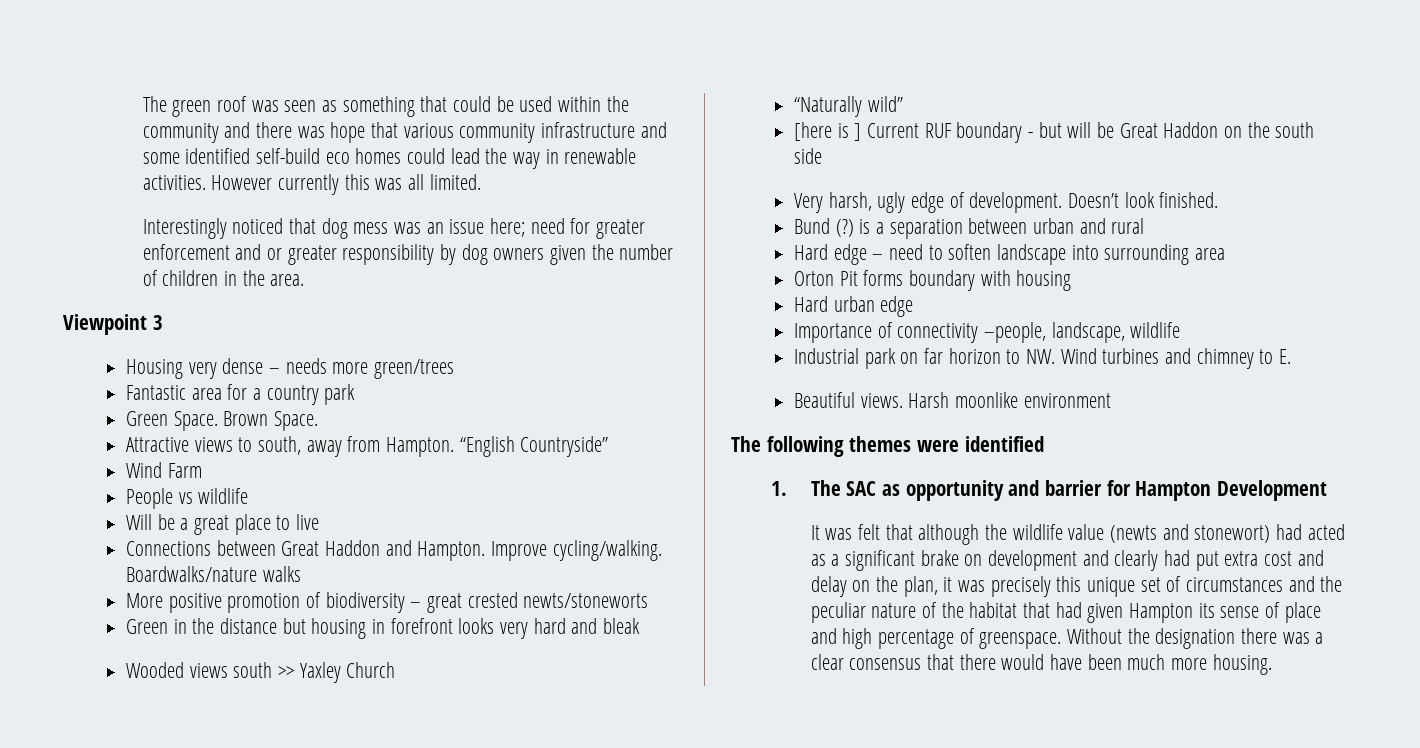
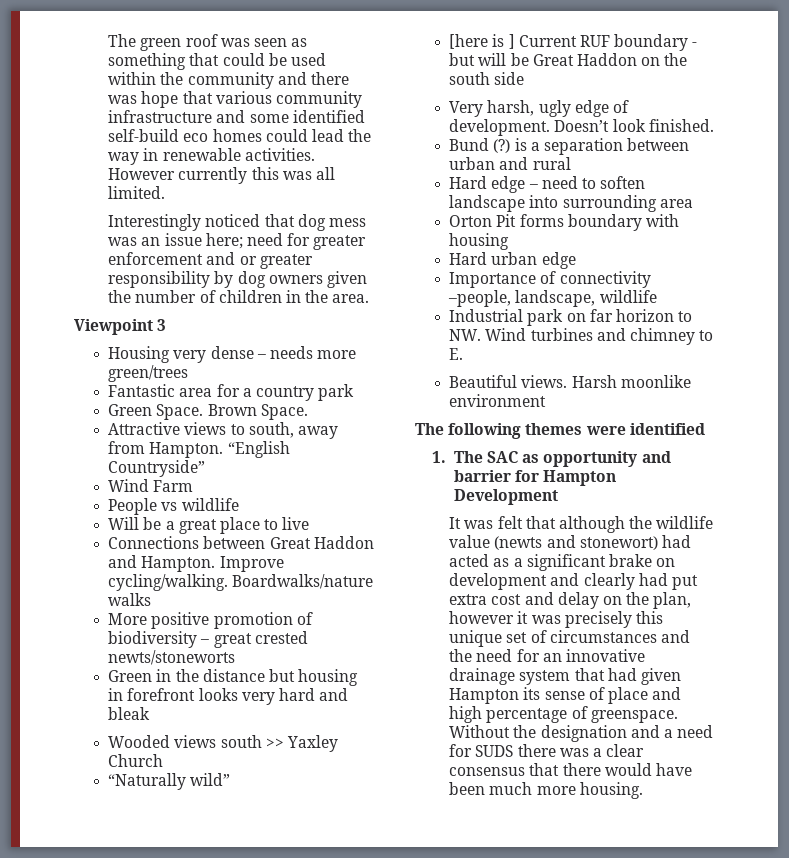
- It was felt that although the wildlife value (newts and stonewort) had acted as a significant brake on development and clearly had put extra cost and delay on the plan, it was precisely this unique set of circumstances and the peculiar nature of the habitat that had given Hampton its sense of place and high percentage of greenspace.
+ It was felt that although the wildlife value (newts and stonewort) had acted as a significant brake on development and clearly had put extra cost and delay on the plan, however it was precisely this unique set of circumstances and the need for an innovative drainage system that had given Hampton its sense of place and high percentage of greenspace.
- Without the designation there was a clear consensus that there would have been much more housing.
+ Without the designation and a need for SUDS there was a clear consensus that there would have been much more housing.

